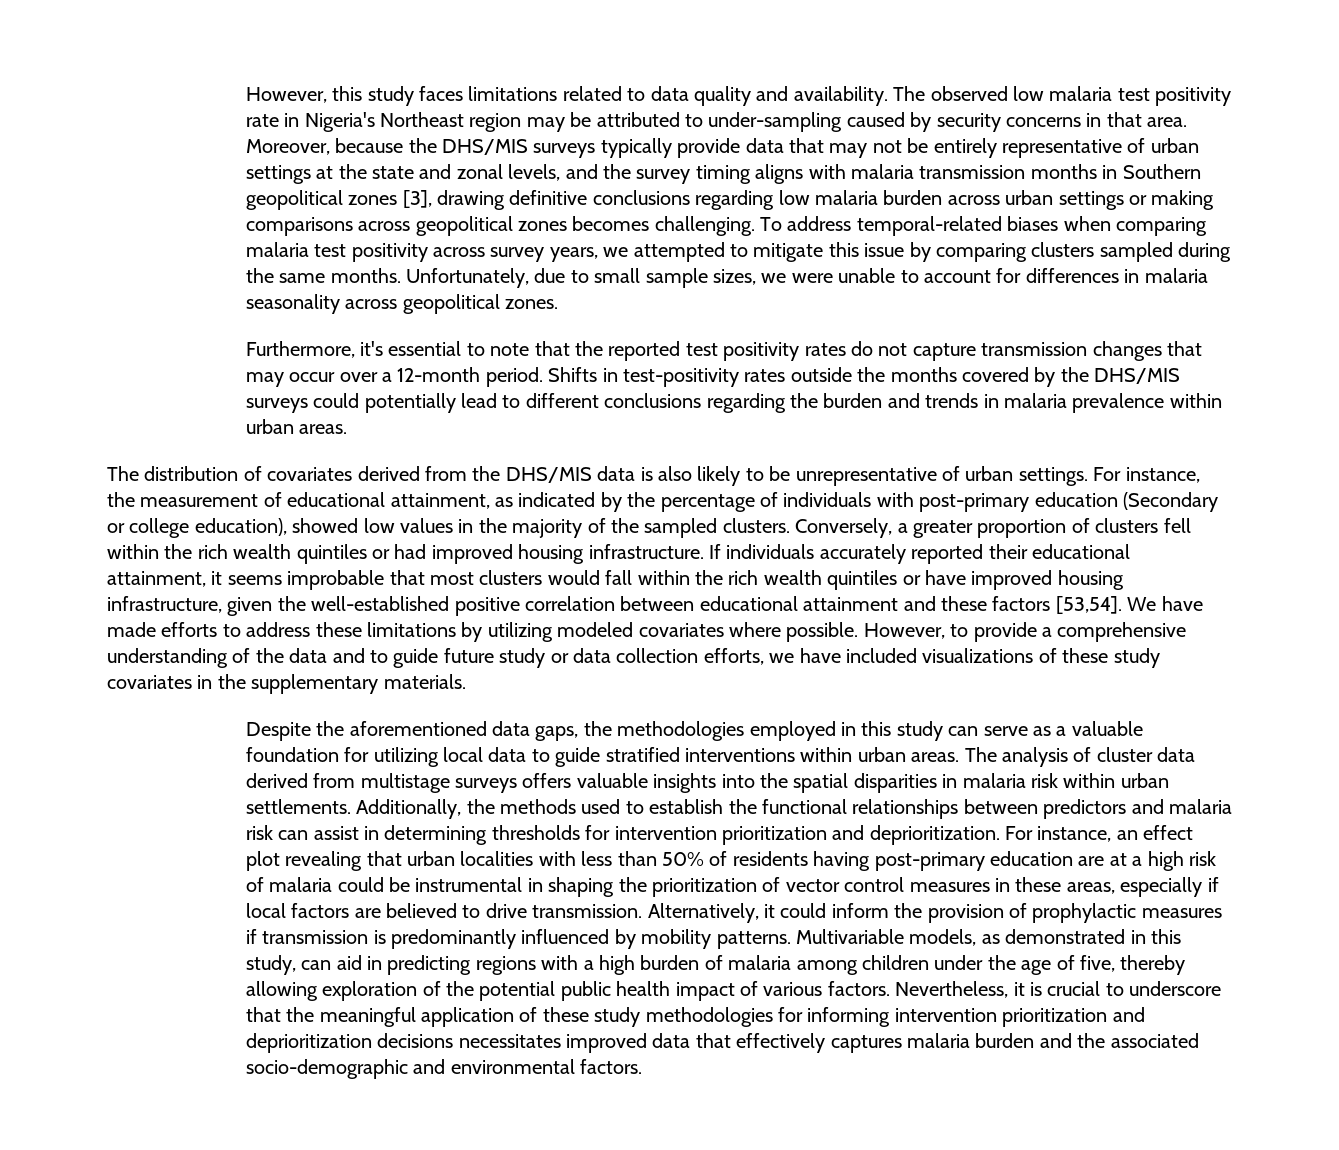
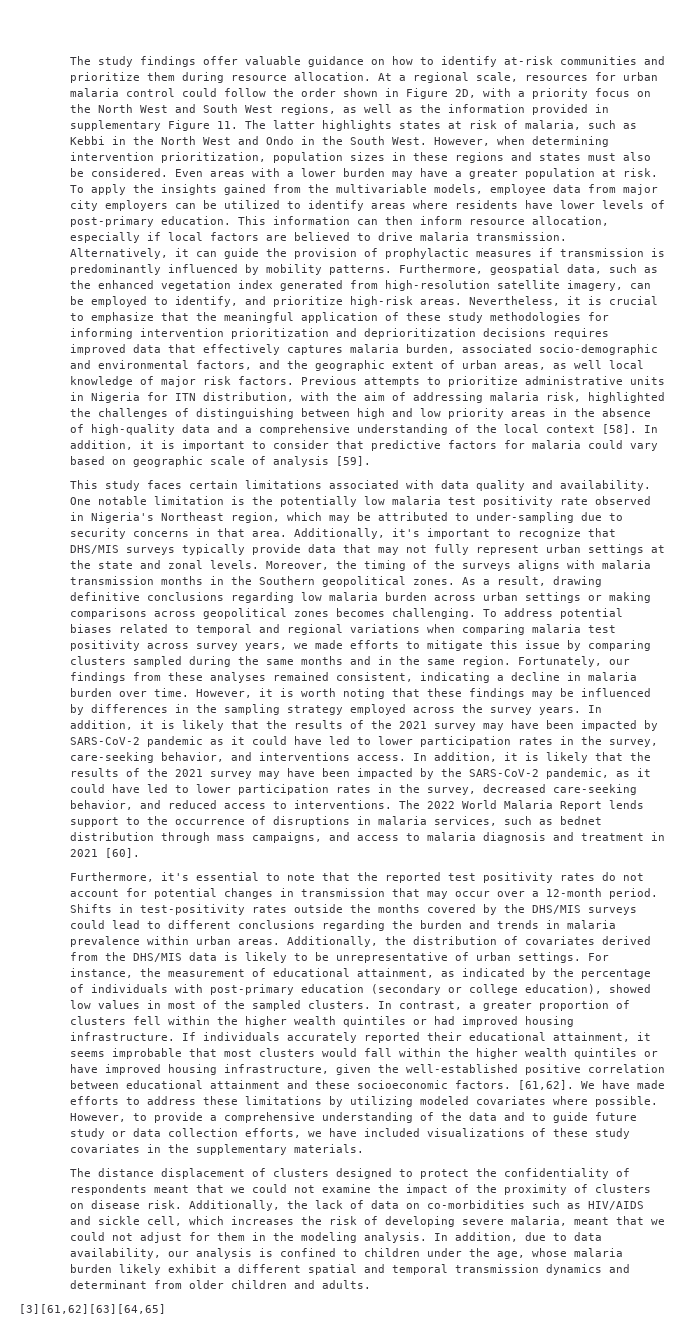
- However, this study faces limitations related to data quality and availability. The observed low malaria test positivity rate in Nigeria's Northeast region may be attributed to under-sampling caused by security concerns in that area.
+ The study findings offer valuable guidance on how to identify at-risk communities and prioritize them during resource allocation. At a regional scale, resources for urban malaria control could follow the order shown in Figure 2D, with a priority focus on the North West and South West regions, as well as the information provided in supplementary Figure 11. The latter highlights states at risk of malaria, such as Kebbi in the North West and Ondo in the South West. However, when determining intervention prioritization, population sizes in these regions and states must also be considered. Even areas with a lower burden may have a greater population at risk. To apply the insights gained from the multivariable models, employee data from major city employers can be utilized to identify areas where residents have lower levels of post-primary education. This information can then inform resource allocation, especially if local factors are believed to drive malaria transmission. Alternatively, it can guide the provision of prophylactic measures if transmission is predominantly influenced by mobility patterns. Furthermore, geospatial data, such as the enhanced vegetation index generated from high-resolution satellite imagery, can be employed to identify, and prioritize high-risk areas. Nevertheless, it is crucial to emphasize that the meaningful application of these study methodologies for informing intervention prioritization and deprioritization decisions requires improved data that effectively captures malaria burden, associated socio-demographic and environmental factors, and the geographic extent of urban areas, as well local knowledge of major risk factors. Previous attempts to prioritize administrative units in Nigeria for ITN distribution, with the aim of addressing malaria risk, highlighted the challenges of distinguishing between high and low priority areas in the absence of high-quality data and a comprehensive understanding of the local context [58]. In addition, it is important to consider that predictive factors for malaria could vary based on geographic scale of analysis [59].
+ This study faces certain limitations associated with data quality and availability. One notable limitation is the potentially low malaria test positivity rate observed in Nigeria's Northeast region, which may be attributed to under-sampling due to security concerns in that area.
- Moreover, because the DHS/MIS surveys typically provide data that may not be entirely representative of urban settings at the state and zonal levels, and the survey timing aligns with malaria transmission months in Southern geopolitical zones [3], drawing definitive conclusions regarding low malaria burden across urban settings or making comparisons across geopolitical zones becomes challenging.
+ Additionally, it's important to recognize that DHS/MIS surveys typically provide data that may not fully represent urban settings at the state and zonal levels. Moreover, the timing of the surveys aligns with malaria transmission months in the Southern geopolitical zones. As a result, drawing definitive conclusions regarding low malaria burden across urban settings or making comparisons across geopolitical zones becomes challenging.
- To address temporal-related biases when comparing malaria test positivity across survey years, we attempted to mitigate this issue by comparing clusters sampled during the same months. Unfortunately, due to small sample sizes, we were unable to account for differences in malaria seasonality across geopolitical zones.
+ To address potential biases related to temporal and regional variations when comparing malaria test positivity across survey years, we made efforts to mitigate this issue by comparing clusters sampled during the same months and in the same region. Fortunately, our findings from these analyses remained consistent, indicating a decline in malaria burden over time. However, it is worth noting that these findings may be influenced by differences in the sampling strategy employed across the survey years. In addition, it is likely that the results of the 2021 survey may have been impacted by SARS-CoV-2 pandemic as it could have led to lower participation rates in the survey, care-seeking behavior, and interventions access. In addition, it is likely that the results of the 2021 survey may have been impacted by the SARS-CoV-2 pandemic, as it could have led to lower participation rates in the survey, decreased care-seeking behavior, and reduced access to interventions. The 2022 World Malaria Report lends support to the occurrence of disruptions in malaria services, such as bednet distribution through mass campaigns, and access to malaria diagnosis and treatment in 2021 [60].
- Furthermore, it's essential to note that the reported test positivity rates do not capture transmission changes that may occur over a 12-month period.
+ Furthermore, it's essential to note that the reported test positivity rates do not account for potential changes in transmission that may occur over a 12-month period.
- Shifts in test-positivity rates outside the months covered by the DHS/MIS surveys could potentially lead to different conclusions regarding the burden and trends in malaria prevalence within urban areas.
- The distribution of covariates derived from the DHS/MIS data is also likely to be unrepresentative of urban settings.
+ Shifts in test-positivity rates outside the months covered by the DHS/MIS surveys could lead to different conclusions regarding the burden and trends in malaria prevalence within urban areas. Additionally, the distribution of covariates derived from the DHS/MIS data is likely to be unrepresentative of urban settings.
- For instance, the measurement of educational attainment, as indicated by the percentage of individuals with post-primary education (Secondary or college education), showed low values in the majority of the sampled clusters.
+ For instance, the measurement of educational attainment, as indicated by the percentage of individuals with post-primary education (secondary or college education), showed low values in most of the sampled clusters.
- Conversely, a greater proportion of clusters fell within the rich wealth quintiles or had improved housing infrastructure.
+ In contrast, a greater proportion of clusters fell within the higher wealth quintiles or had improved housing infrastructure.
- If individuals accurately reported their educational attainment, it seems improbable that most clusters would fall within the rich wealth quintiles or have improved housing infrastructure, given the well-established positive correlation between educational attainment and these factors [53,54].
+ If individuals accurately reported their educational attainment, it seems improbable that most clusters would fall within the higher wealth quintiles or have improved housing infrastructure, given the well-established positive correlation between educational attainment and these socioeconomic factors. [61,62].
- Despite the aforementioned data gaps, the methodologies employed in this study can serve as a valuable foundation for utilizing local data to guide stratified interventions within urban areas. The analysis of cluster data derived from multistage surveys offers valuable insights into the spatial disparities in malaria risk within urban settlements. Additionally, the methods used to establish the functional relationships between predictors and malaria risk can assist in determining thresholds for intervention prioritization and deprioritization. For instance, an effect plot revealing that urban localities with less than 50% of residents having post-primary education are at a high risk of malaria could be instrumental in shaping the prioritization of vector control measures in these areas, especially if local factors are believed to drive transmission. Alternatively, it could inform the provision of prophylactic measures if transmission is predominantly influenced by mobility patterns. Multivariable models, as demonstrated in this study, can aid in predicting regions with a high burden of malaria among children under the age of five, thereby allowing exploration of the potential public health impact of various factors. Nevertheless, it is crucial to underscore that the meaningful application of these study methodologies for informing intervention prioritization and deprioritization decisions necessitates improved data that effectively captures malaria burden and the associated socio-demographic and environmental factors.
+ The distance displacement of clusters designed to protect the confidentiality of respondents meant that we could not examine the impact of the proximity of clusters on disease risk. Additionally, the lack of data on co-morbidities such as HIV/AIDS and sickle cell, which increases the risk of developing severe malaria, meant that we could not adjust for them in the modeling analysis. In addition, due to data availability, our analysis is confined to children under the age, whose malaria burden likely exhibit a different spatial and temporal transmission dynamics and determinant from older children and adults.
+ [3][61,62][63][64,65]

